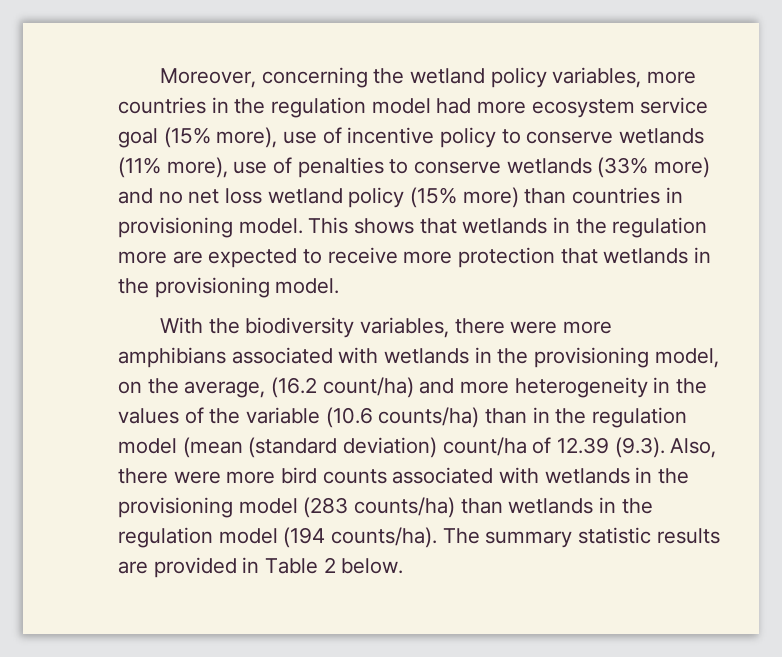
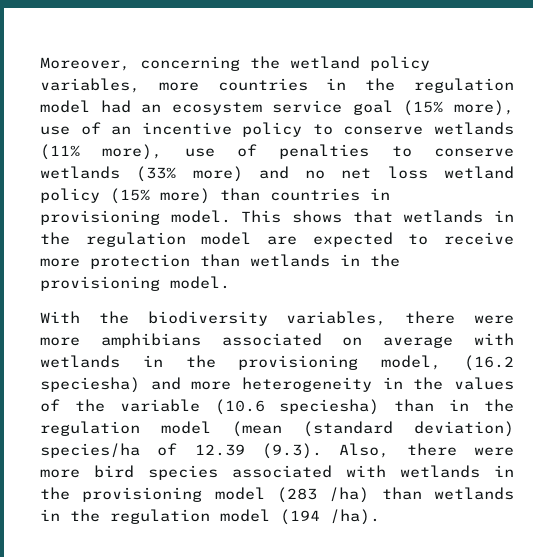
- Moreover, concerning the wetland policy variables, more countries in the regulation model had more ecosystem service goal (15% more), use of incentive policy to conserve wetlands (11% more), use of penalties to conserve wetlands (33% more) and no net loss wetland policy (15% more) than countries in provisioning model.
+ Moreover, concerning the wetland policy variables, more countries in the regulation model had an ecosystem service goal (15% more), use of an incentive policy to conserve wetlands (11% more), use of penalties to conserve wetlands (33% more) and no net loss wetland policy (15% more) than countries in provisioning model.
- This shows that wetlands in the regulation more are expected to receive more protection that wetlands in the provisioning model.
+ This shows that wetlands in the regulation model are expected to receive more protection than wetlands in the provisioning model.
- With the biodiversity variables, there were more amphibians associated with wetlands in the provisioning model, on the average, (16.2 count/ha) and more heterogeneity in the values of the variable (10.6 counts/ha) than in the regulation model (mean (standard deviation) count/ha of 12.39 (9.3). Also, there were more bird counts associated with wetlands in the provisioning model (283 counts/ha) than wetlands in the regulation model (194 counts/ha). The summary statistic results are provided in Table 2 below.
+ With the biodiversity variables, there were more amphibians associated on average with wetlands in the provisioning model, (16.2 speciesha) and more heterogeneity in the values of the variable (10.6 speciesha) than in the regulation model (mean (standard deviation) species/ha of 12.39 (9.3). Also, there were more bird species associated with wetlands in the provisioning model (283 /ha) than wetlands in the regulation model (194 /ha).

